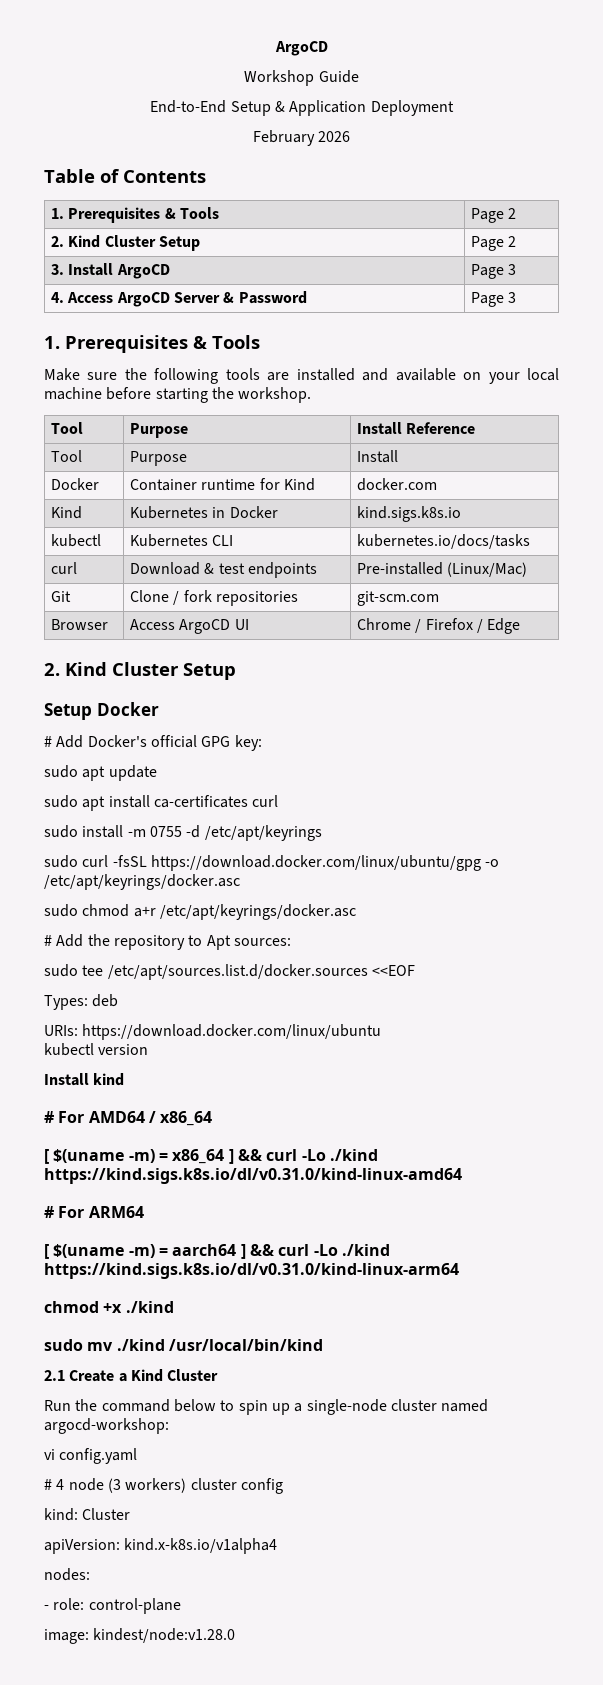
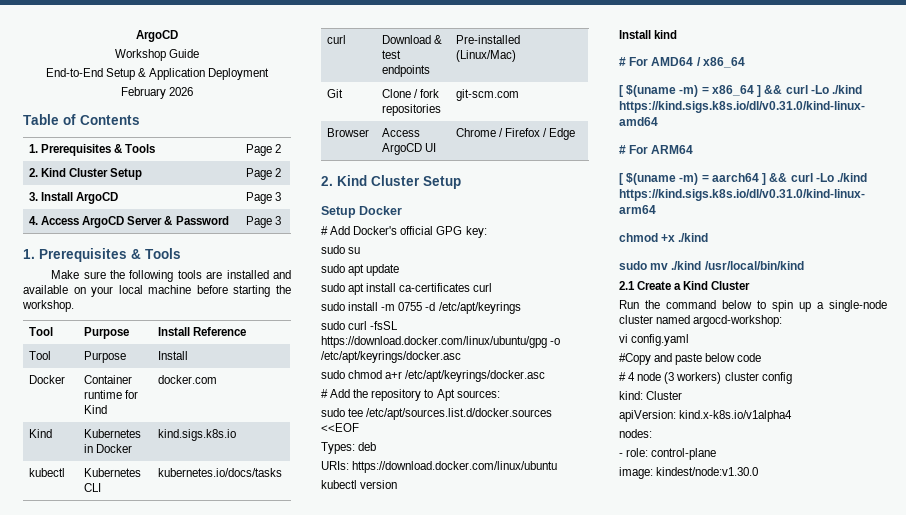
+ sudo su
+ #Copy and paste below code
- image: kindest/node:v1.28.0
+ image: kindest/node:v1.30.0

